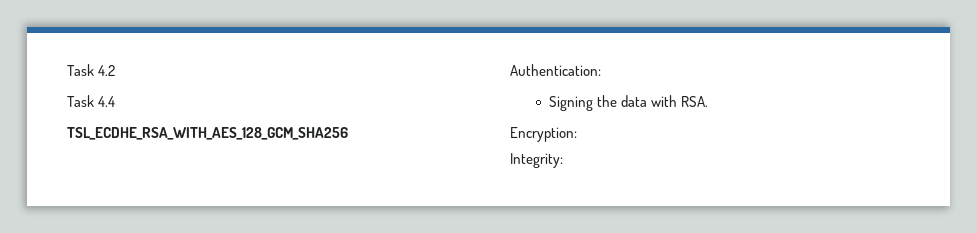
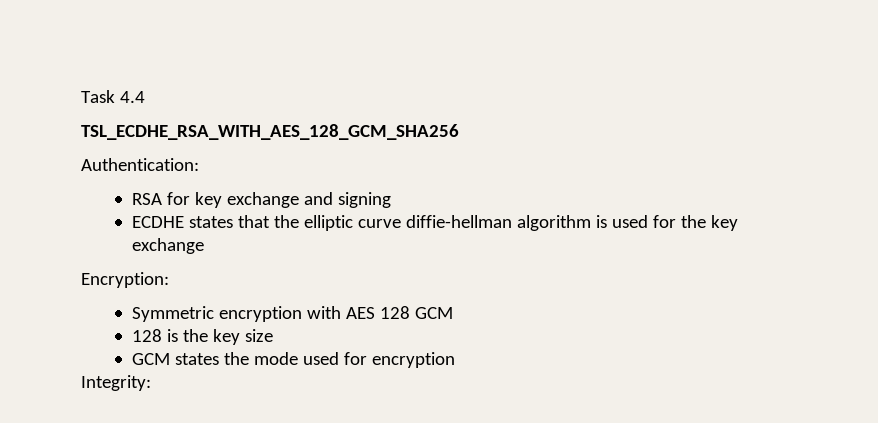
- Task 4.2
- Signing the data with RSA.
+ RSA for key exchange and signing
+ ECDHE states that the elliptic curve diffie-hellman algorithm is used for the key exchange
  Encryption:
+ Symmetric encryption with AES 128 GCM
+ 128 is the key size
+ GCM states the mode used for encryption

